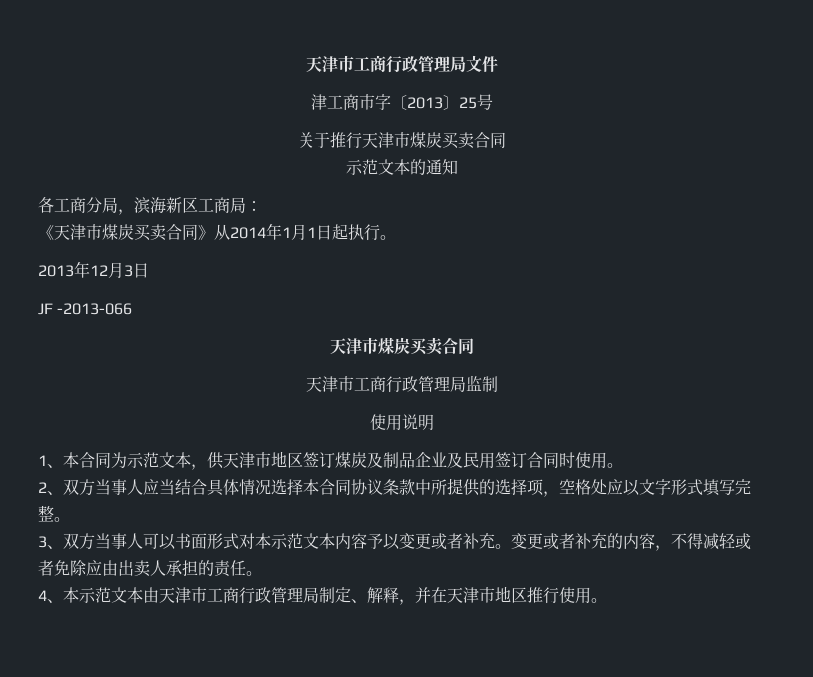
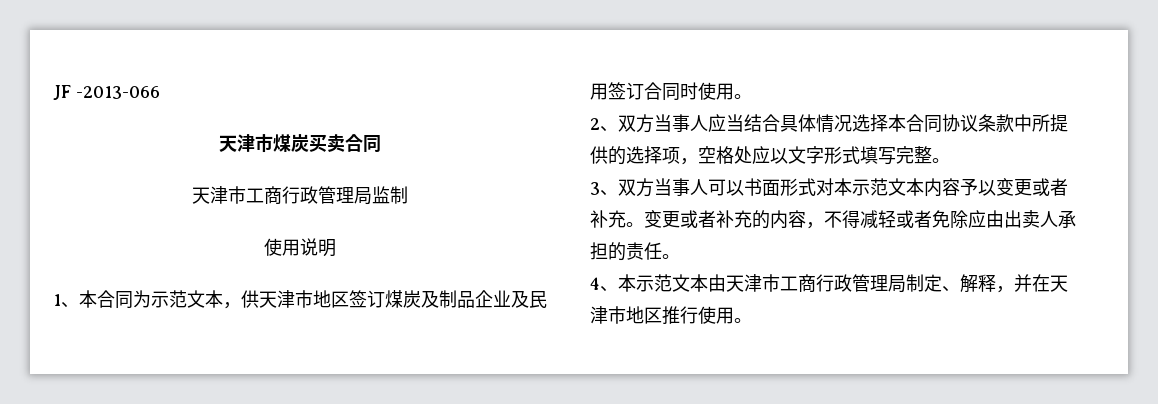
- 天津市工商行政管理局文件
- 津工商市字〔2013〕25号
- 关于推行天津市煤炭买卖合同
- 示范文本的通知
- 各工商分局，滨海新区工商局：
- 《天津市煤炭买卖合同》从2014年1月1日起执行。
- 2013年12月3日

